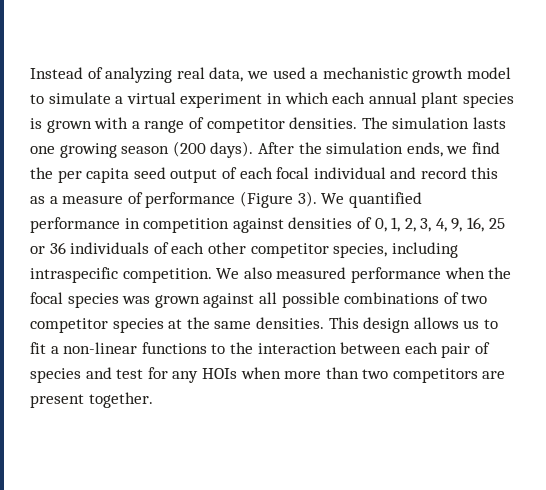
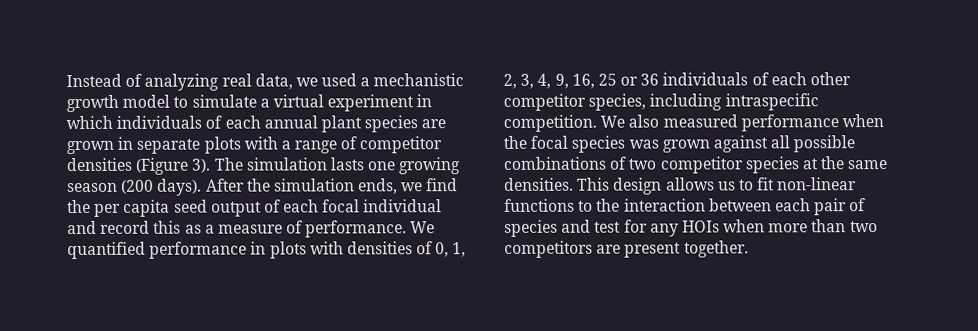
- Instead of analyzing real data, we used a mechanistic growth model to simulate a virtual experiment in which each annual plant species is grown with a range of competitor densities.
+ Instead of analyzing real data, we used a mechanistic growth model to simulate a virtual experiment in which individuals of each annual plant species are grown in separate plots with a range of competitor densities (Figure 3).
- After the simulation ends, we find the per capita seed output of each focal individual and record this as a measure of performance (Figure 3).
+ After the simulation ends, we find the per capita seed output of each focal individual and record this as a measure of performance.
- We quantified performance in competition against densities of 0, 1, 2, 3, 4, 9, 16, 25 or 36 individuals of each other competitor species, including intraspecific competition.
+ We quantified performance in plots with densities of 0, 1, 2, 3, 4, 9, 16, 25 or 36 individuals of each other competitor species, including intraspecific competition.
- This design allows us to fit a non-linear functions to the interaction between each pair of species and test for any HOIs when more than two competitors are present together.
+ This design allows us to fit non-linear functions to the interaction between each pair of species and test for any HOIs when more than two competitors are present together.

